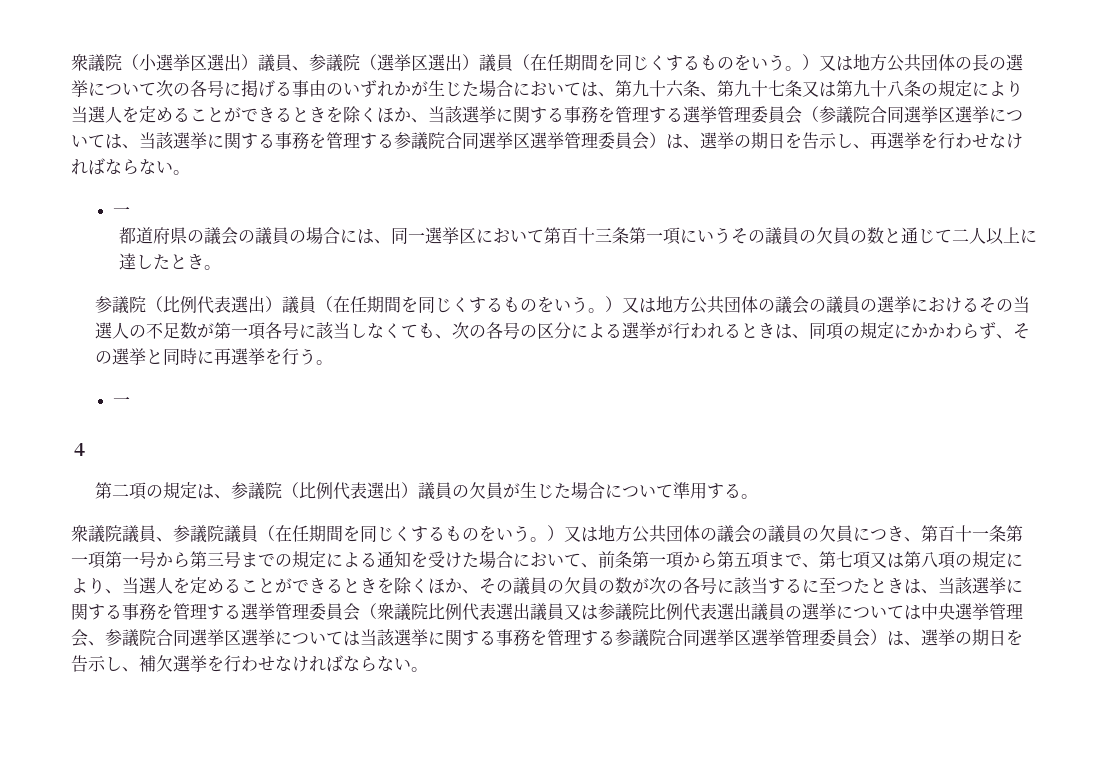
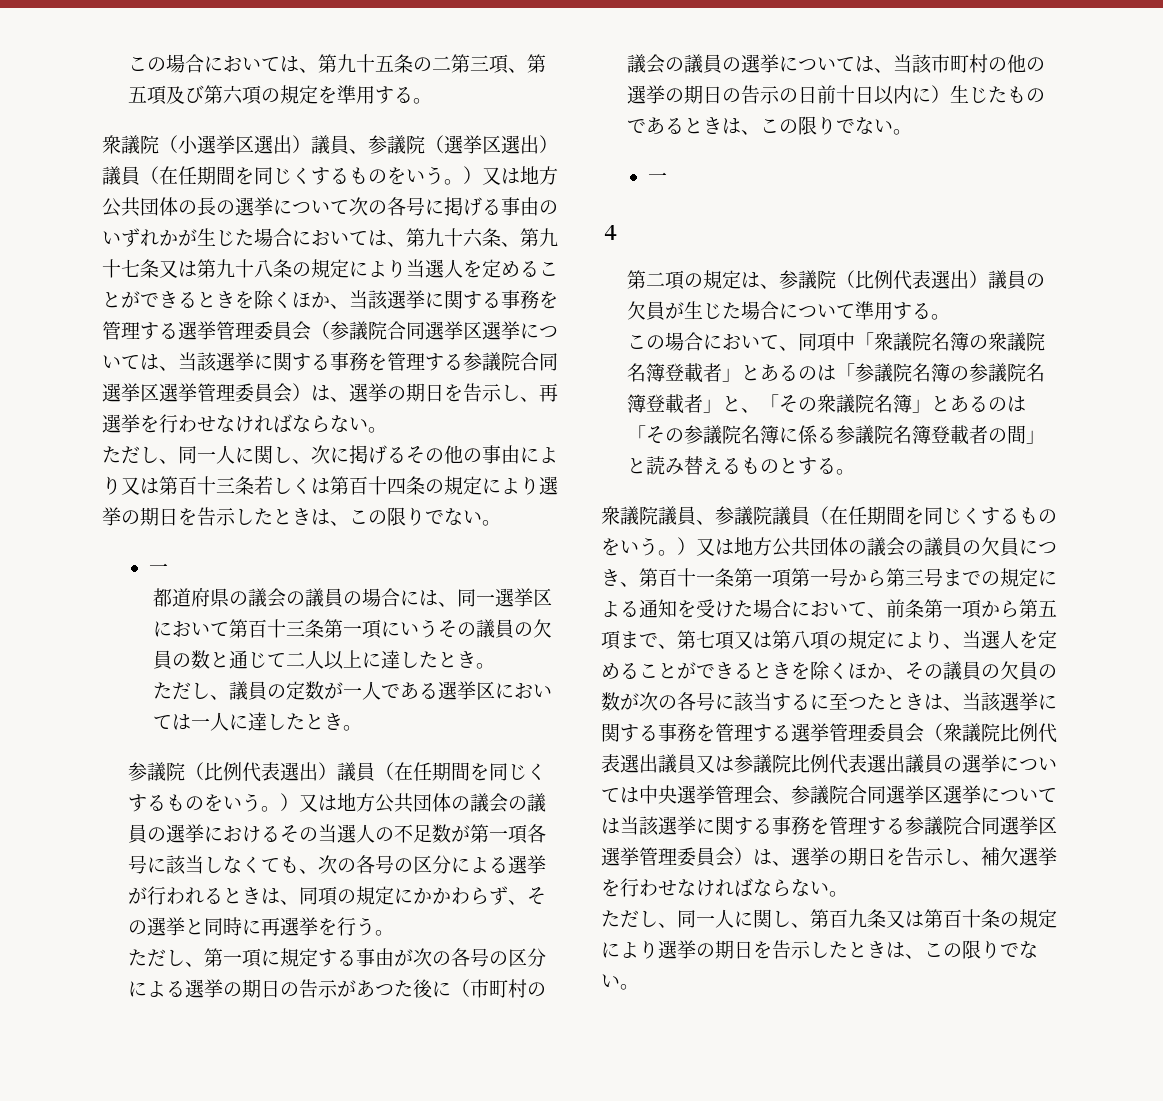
+ この場合においては、第九十五条の二第三項、第五項及び第六項の規定を準用する。
+ ただし、同一人に関し、次に掲げるその他の事由により又は第百十三条若しくは第百十四条の規定により選挙の期日を告示したときは、この限りでない。
+ ただし、議員の定数が一人である選挙区においては一人に達したとき。
+ ただし、第一項に規定する事由が次の各号の区分による選挙の期日の告示があつた後に（市町村の議会の議員の選挙については、当該市町村の他の選挙の期日の告示の日前十日以内に）生じたものであるときは、この限りでない。
+ この場合において、同項中「衆議院名簿の衆議院名簿登載者」とあるのは「参議院名簿の参議院名簿登載者」と、「その衆議院名簿」とあるのは「その参議院名簿に係る参議院名簿登載者の間」と読み替えるものとする。
+ ただし、同一人に関し、第百九条又は第百十条の規定により選挙の期日を告示したときは、この限りでない。

